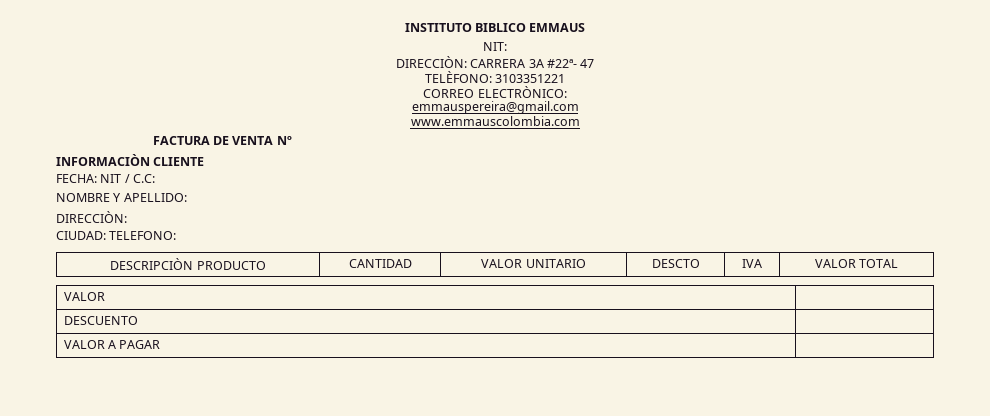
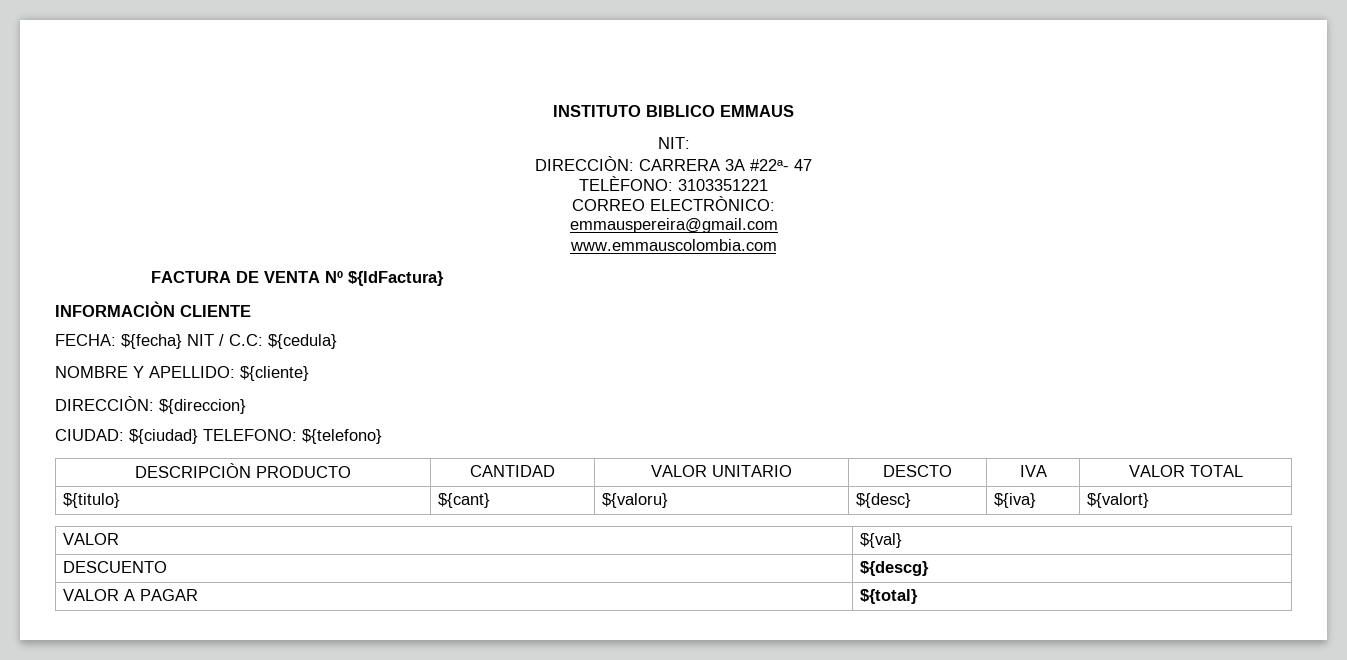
- FACTURA DE VENTA Nº
+ FACTURA DE VENTA Nº ${IdFactura}
- FECHA: NIT / C.C:
+ FECHA: ${fecha} NIT / C.C: ${cedula}
- NOMBRE Y APELLIDO:
- DIRECCIÒN:
+ NOMBRE Y APELLIDO: ${cliente}
+ DIRECCIÒN: ${direccion}
- CIUDAD: TELEFONO:
+ CIUDAD: ${ciudad} TELEFONO: ${telefono}
+ ${titulo} | ${cant} | ${valoru} | ${desc} | ${iva} | ${valort}
- VALOR |
+ VALOR | ${val}
- DESCUENTO |
+ DESCUENTO | ${descg}
- VALOR A PAGAR |
+ VALOR A PAGAR | ${total}

